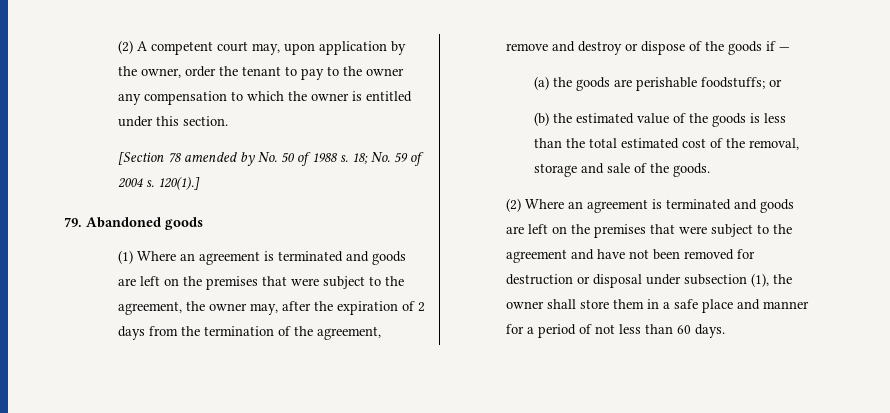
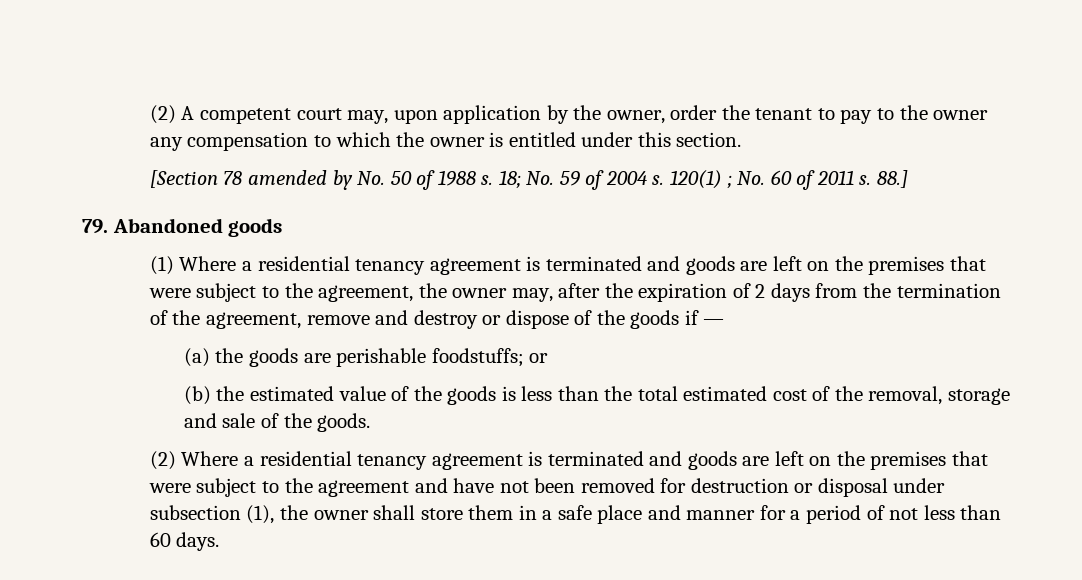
- 120(1).]
+ 120(1) ; No. 60 of 2011 s. 88.]
- (1) Where an agreement is terminated and goods are left on the premises that were subject to the agreement, the owner may, after the expiration of 2 days from the termination of the agreement, remove and destroy or dispose of the goods if —
+ (1) Where a residential tenancy agreement is terminated and goods are left on the premises that were subject to the agreement, the owner may, after the expiration of 2 days from the termination of the agreement, remove and destroy or dispose of the goods if —
- (2) Where an agreement is terminated and goods are left on the premises that were subject to the agreement and have not been removed for destruction or disposal under subsection (1), the owner shall store them in a safe place and manner for a period of not less than 60 days.
+ (2) Where a residential tenancy agreement is terminated and goods are left on the premises that were subject to the agreement and have not been removed for destruction or disposal under subsection (1), the owner shall store them in a safe place and manner for a period of not less than 60 days.

